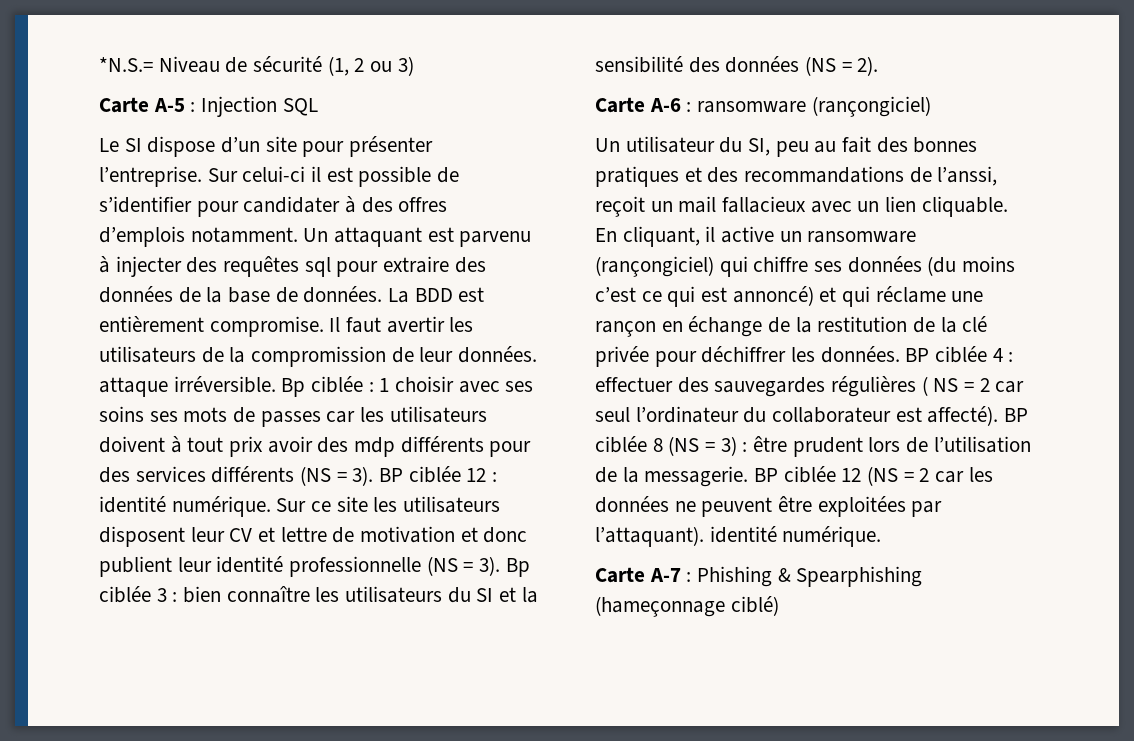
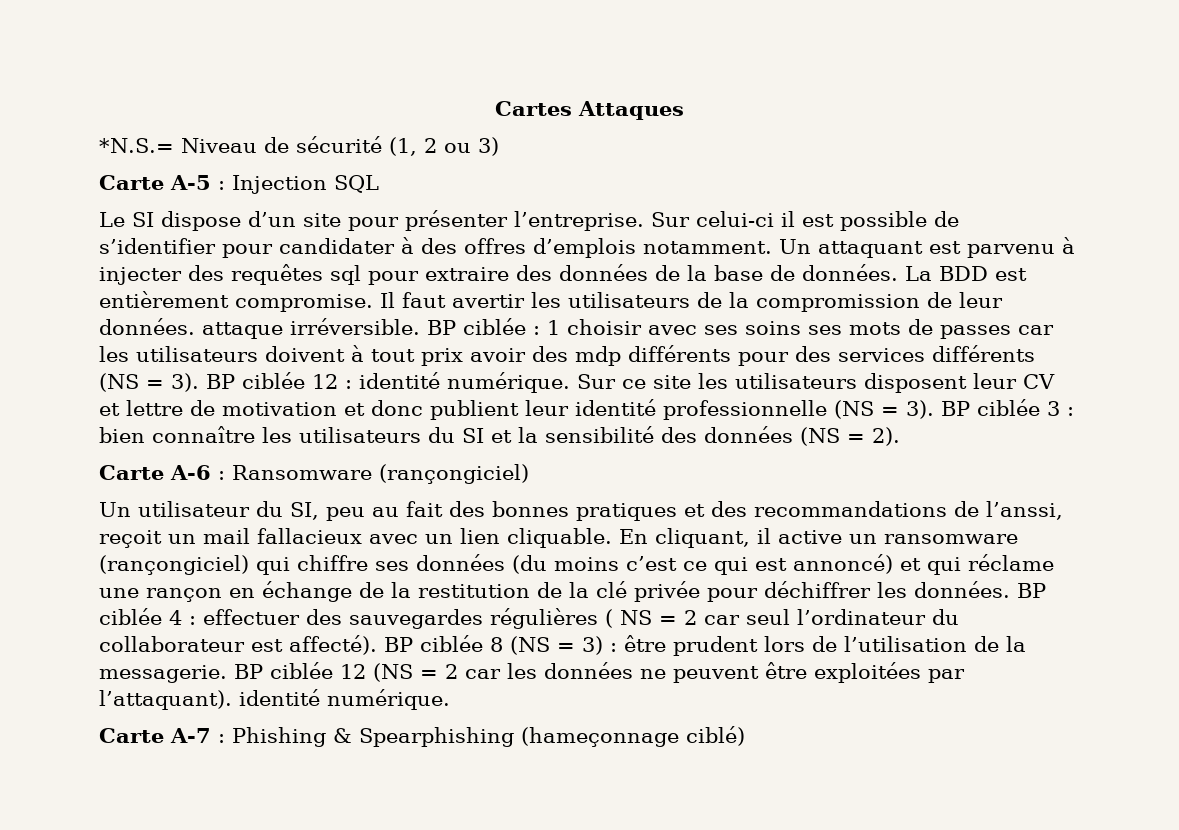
+ Cartes Attaques
- Bp ciblée : 1 choisir avec ses soins ses mots de passes car les utilisateurs doivent à tout prix avoir des mdp différents pour des services différents (NS = 3).
+ BP ciblée : 1 choisir avec ses soins ses mots de passes car les utilisateurs doivent à tout prix avoir des mdp différents pour des services différents (NS = 3).
- Bp ciblée 3 : bien connaître les utilisateurs du SI et la sensibilité des données (NS = 2).
+ BP ciblée 3 : bien connaître les utilisateurs du SI et la sensibilité des données (NS = 2).
- Carte A-6 : ransomware (rançongiciel)
+ Carte A-6 : Ransomware (rançongiciel)

